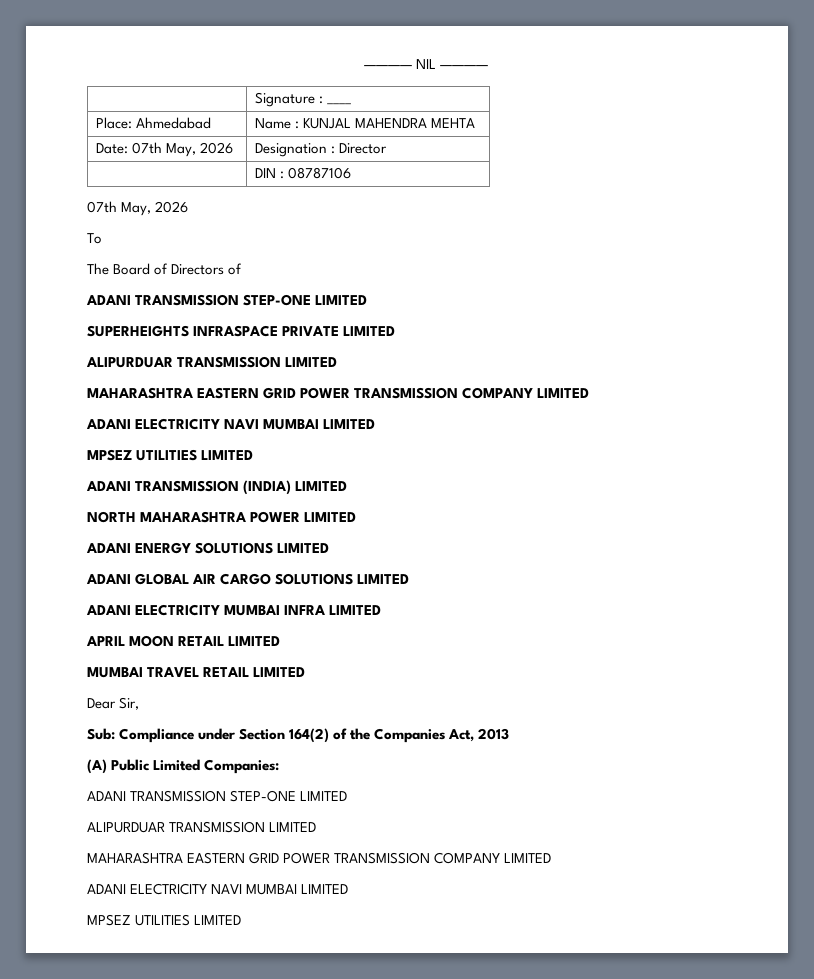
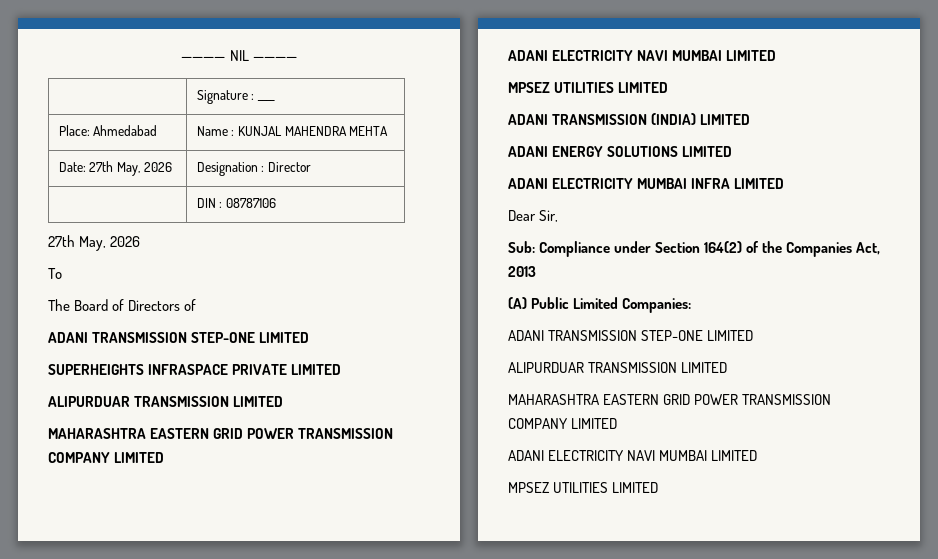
- Date: 07th May, 2026 | Designation : Director
+ Date: 27th May, 2026 | Designation : Director
  | DIN : 08787106
- 07th May, 2026
+ 27th May, 2026
- NORTH MAHARASHTRA POWER LIMITED
- ADANI GLOBAL AIR CARGO SOLUTIONS LIMITED
- APRIL MOON RETAIL LIMITED
- MUMBAI TRAVEL RETAIL LIMITED

